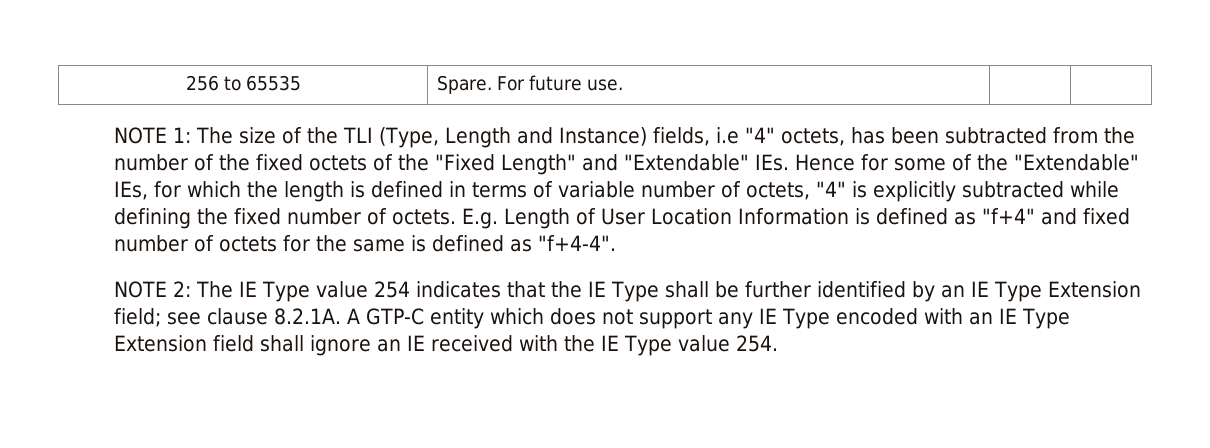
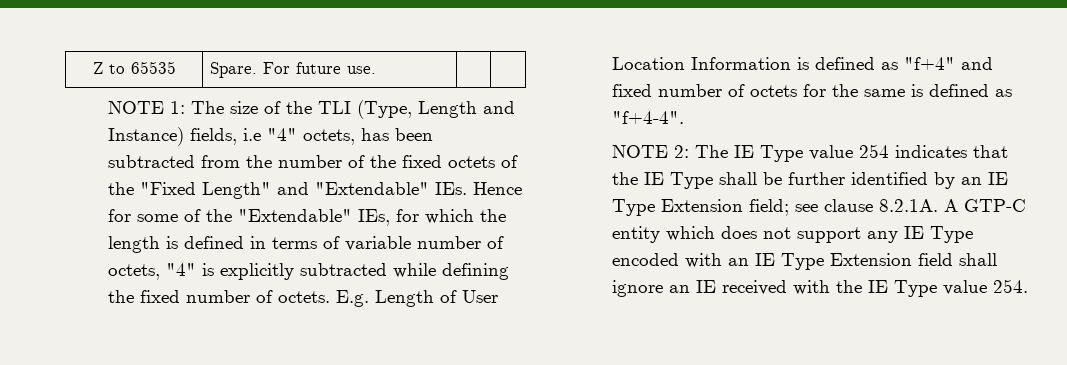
- 256 to 65535 | Spare. For future use. | |
+ Z to 65535 | Spare. For future use. | |

